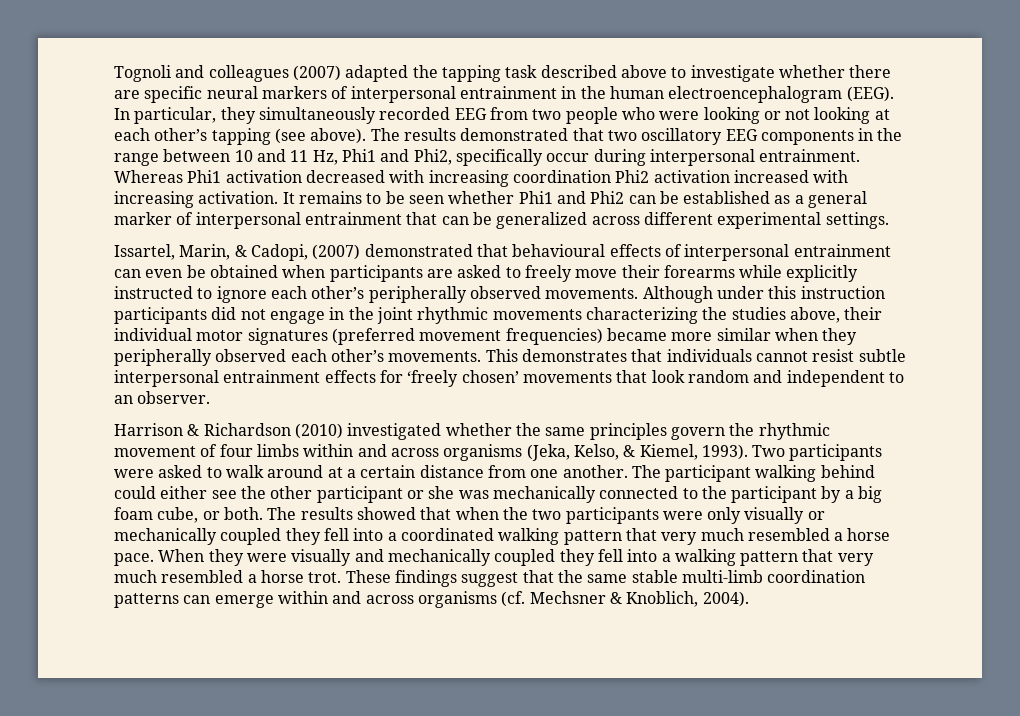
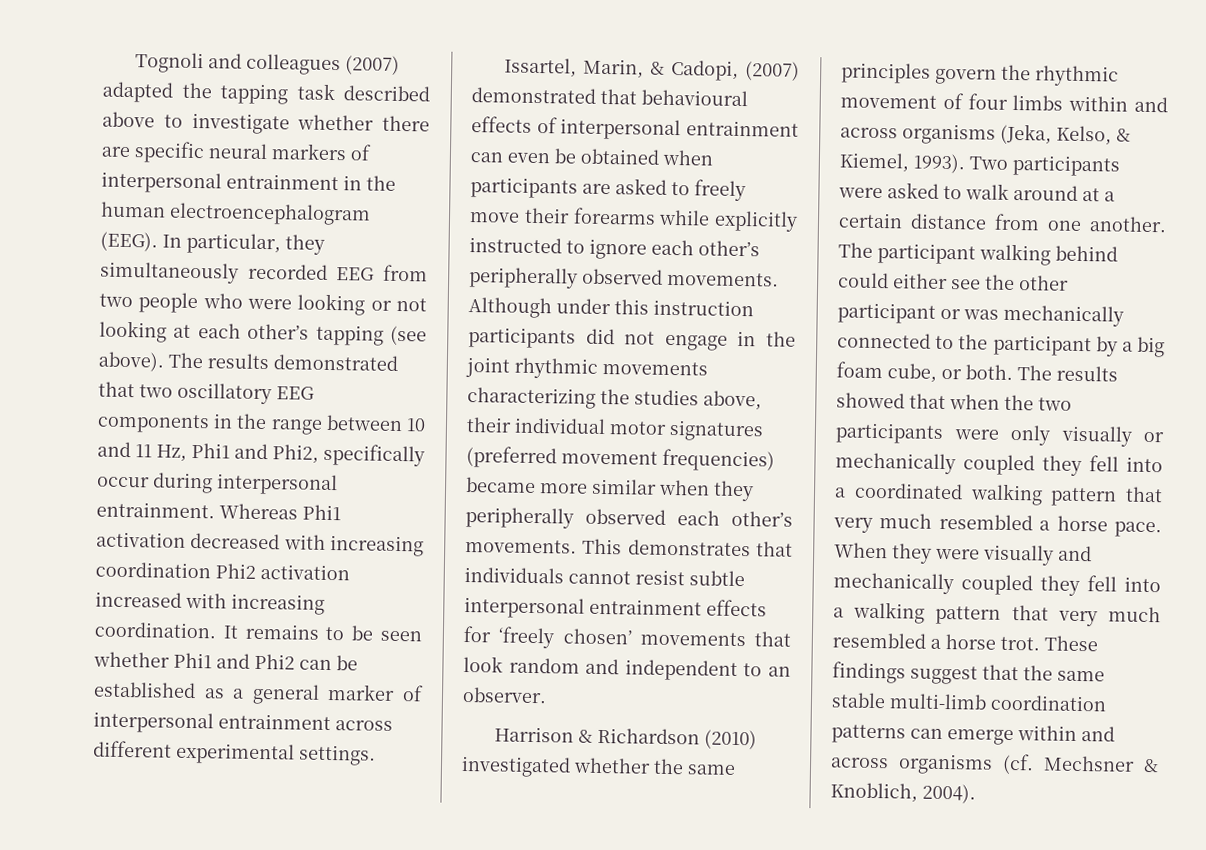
- Whereas Phi1 activation decreased with increasing coordination Phi2 activation increased with increasing activation.
+ Whereas Phi1 activation decreased with increasing coordination Phi2 activation increased with increasing coordination.
- It remains to be seen whether Phi1 and Phi2 can be established as a general marker of interpersonal entrainment that can be generalized across different experimental settings.
+ It remains to be seen whether Phi1 and Phi2 can be established as a general marker of interpersonal entrainment across different experimental settings.
- The participant walking behind could either see the other participant or she was mechanically connected to the participant by a big foam cube, or both.
+ The participant walking behind could either see the other participant or was mechanically connected to the participant by a big foam cube, or both.

